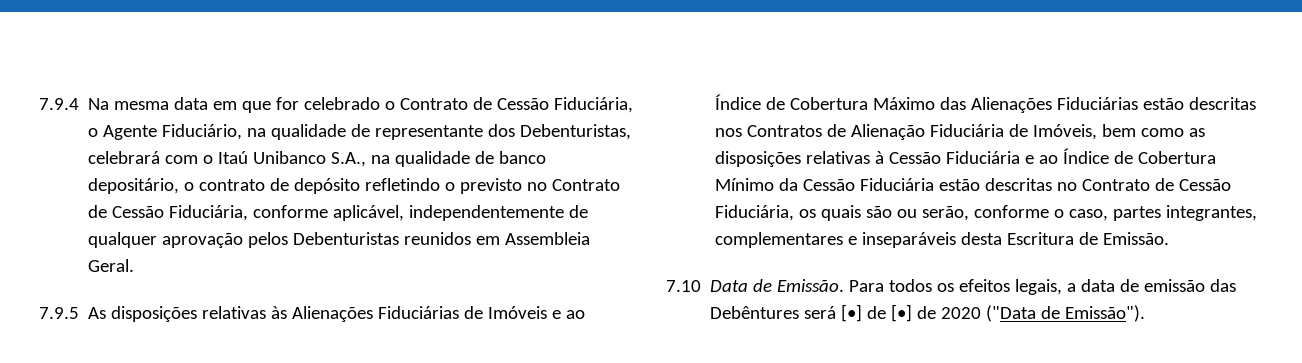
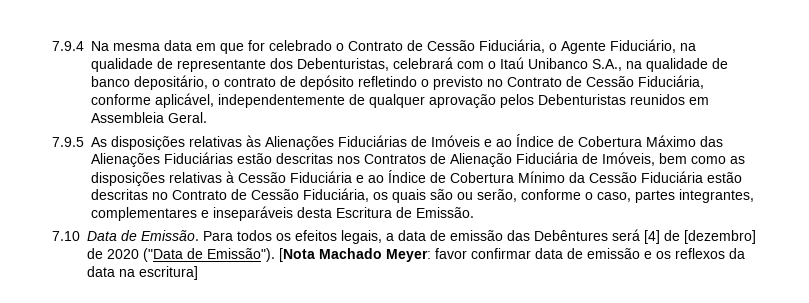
- Para todos os efeitos legais, a data de emissão das Debêntures será [•] de [•] de 2020 ("Data de Emissão").
+ Para todos os efeitos legais, a data de emissão das Debêntures será [4] de [dezembro] de 2020 ("Data de Emissão").
+ [Nota Machado Meyer: favor confirmar data de emissão e os reflexos da data na escritura]

